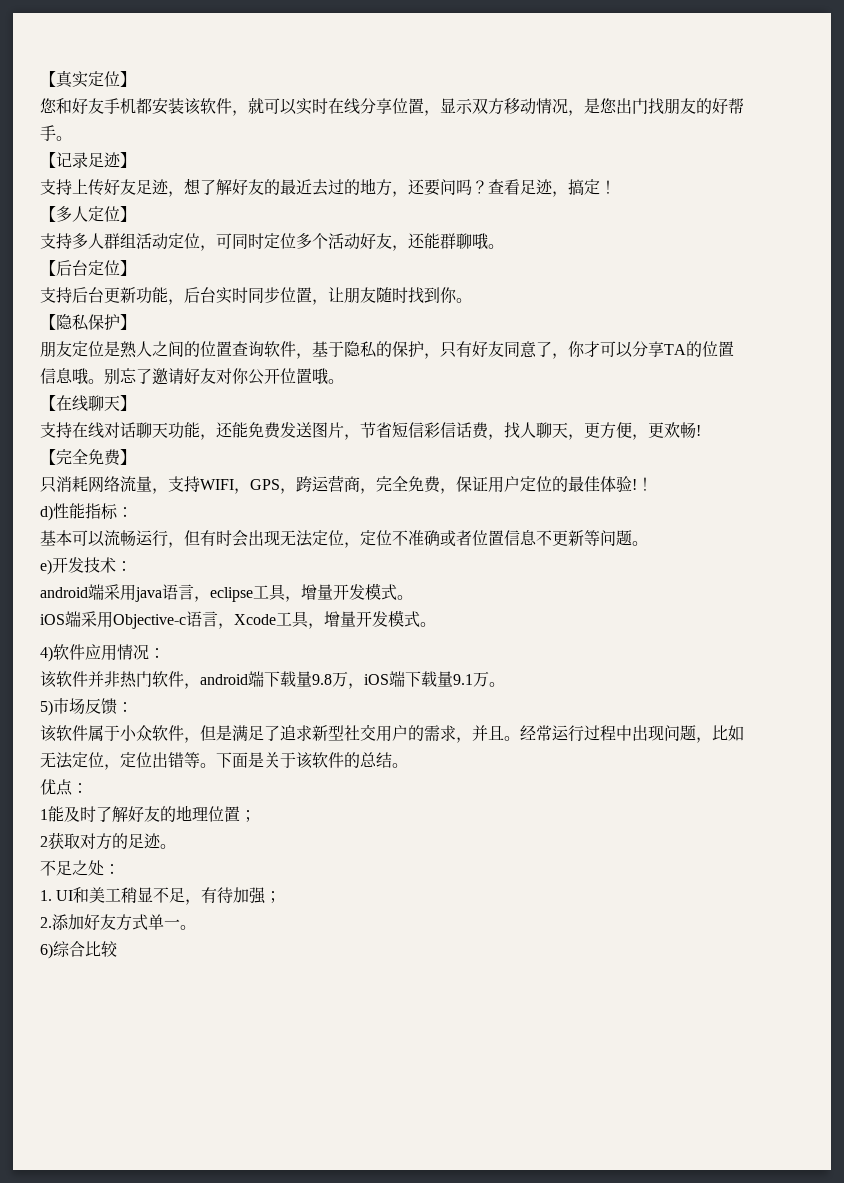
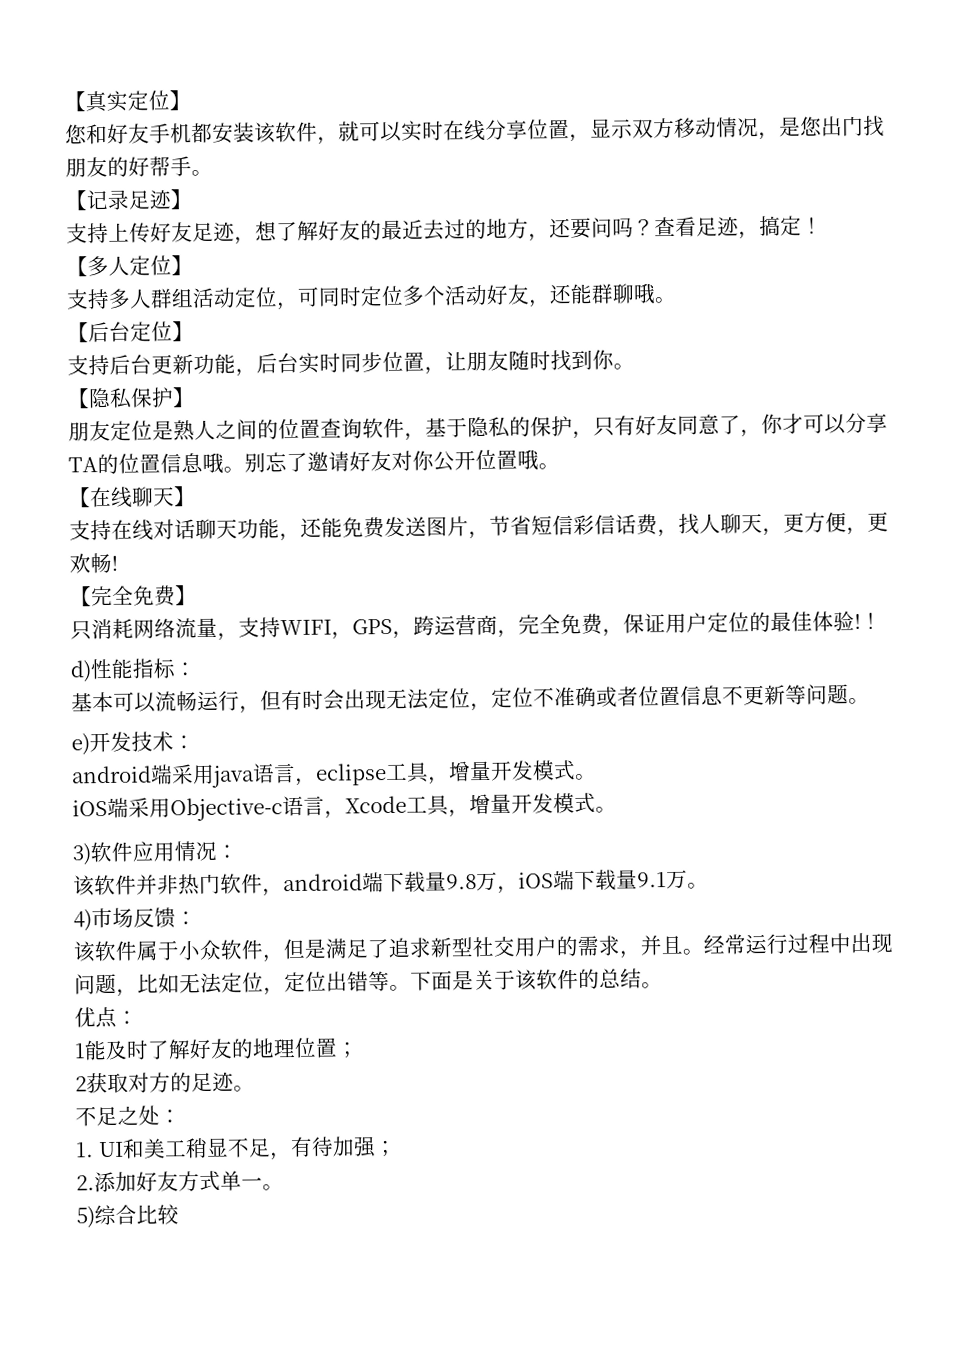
- 4)软件应用情况：
+ 3)软件应用情况：
- 5)市场反馈：
+ 4)市场反馈：
- 6)综合比较
+ 5)综合比较

